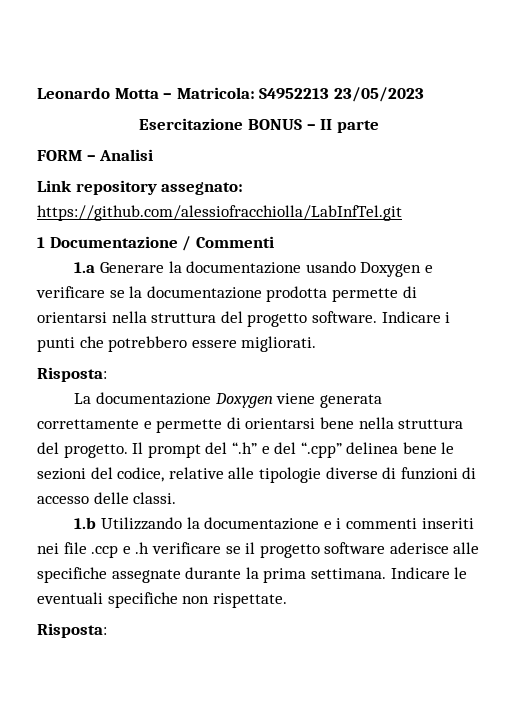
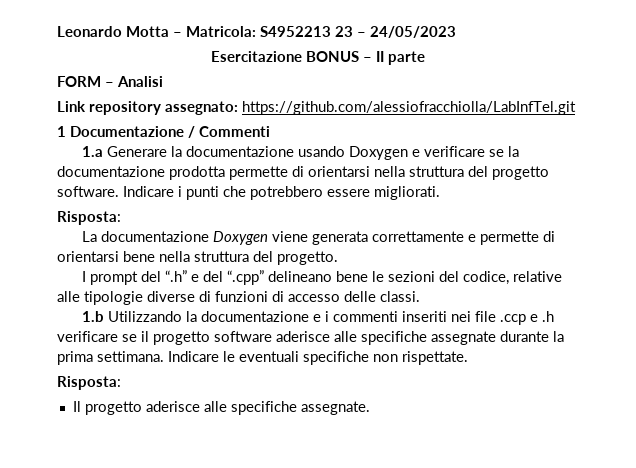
- Leonardo Motta – Matricola: S4952213 23/05/2023
+ Leonardo Motta – Matricola: S4952213 23 – 24/05/2023
- La documentazione Doxygen viene generata correttamente e permette di orientarsi bene nella struttura del progetto. Il prompt del “.h” e del “.cpp” delinea bene le sezioni del codice, relative alle tipologie diverse di funzioni di accesso delle classi.
+ La documentazione Doxygen viene generata correttamente e permette di orientarsi bene nella struttura del progetto.
+ I prompt del “.h” e del “.cpp” delineano bene le sezioni del codice, relative alle tipologie diverse di funzioni di accesso delle classi.
+ Il progetto aderisce alle specifiche assegnate.

